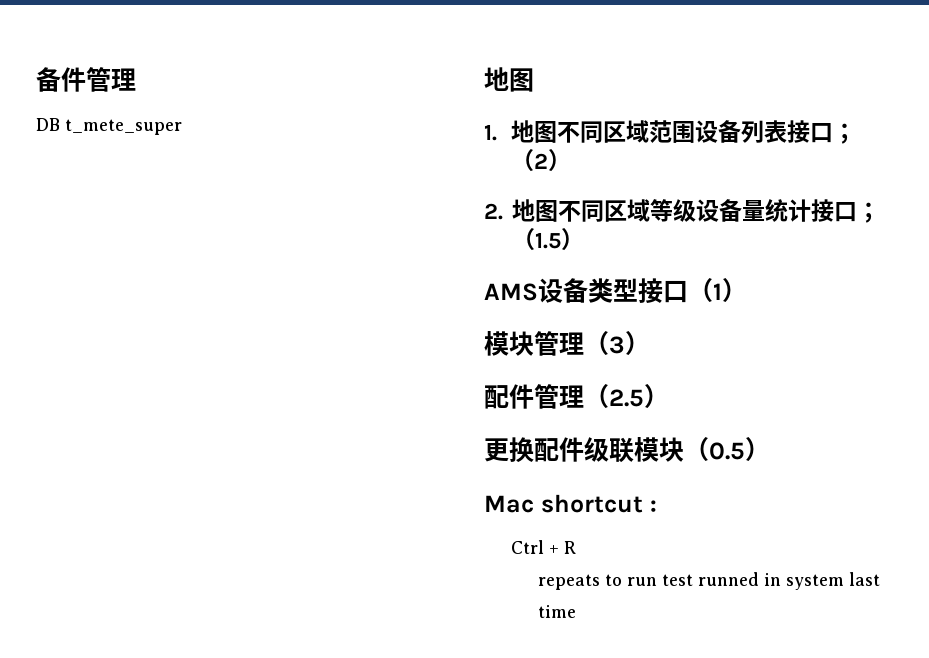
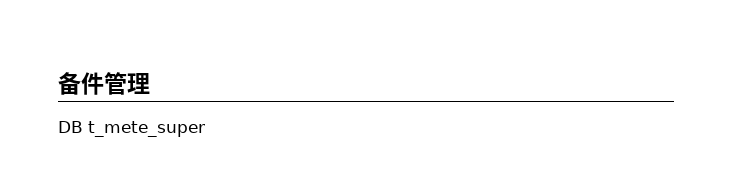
  DB t_mete_super
- 地图
- 1.地图不同区域范围设备列表接口；（2）
- 2.地图不同区域等级设备量统计接口；（1.5）
- AMS设备类型接口（1）
- 模块管理（3）
- 配件管理（2.5）
- 更换配件级联模块（0.5）
- Mac shortcut :
- Ctrl + R
- repeats to run test runned in system last time

